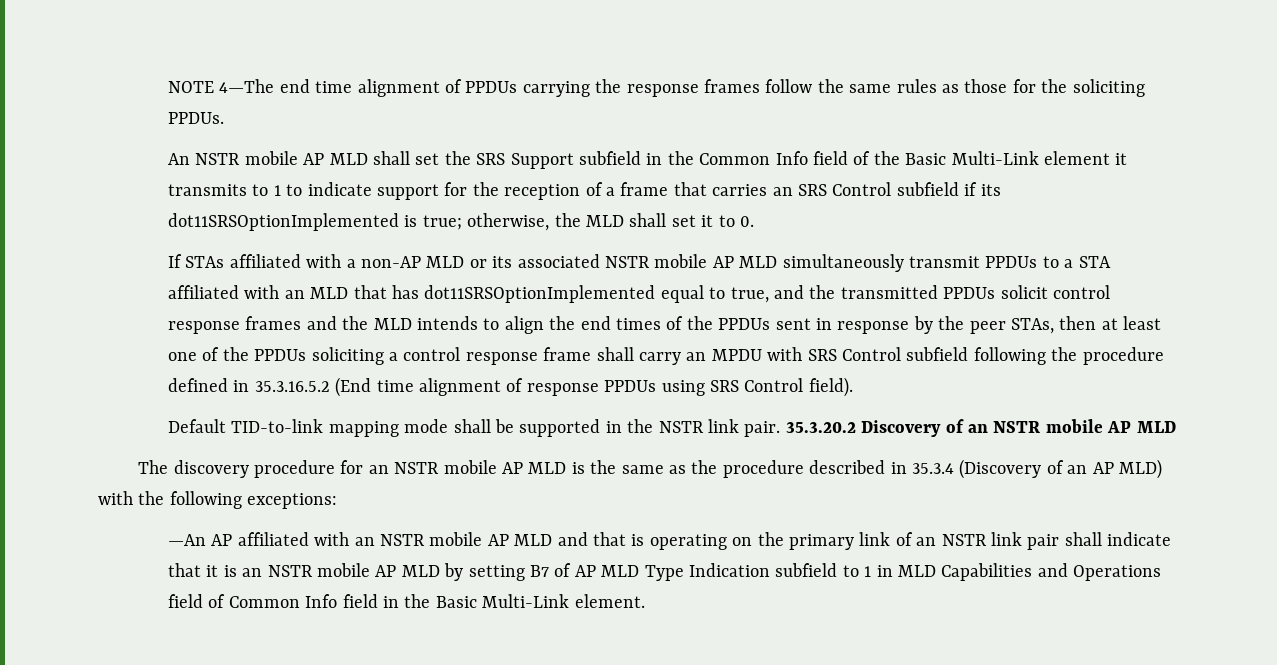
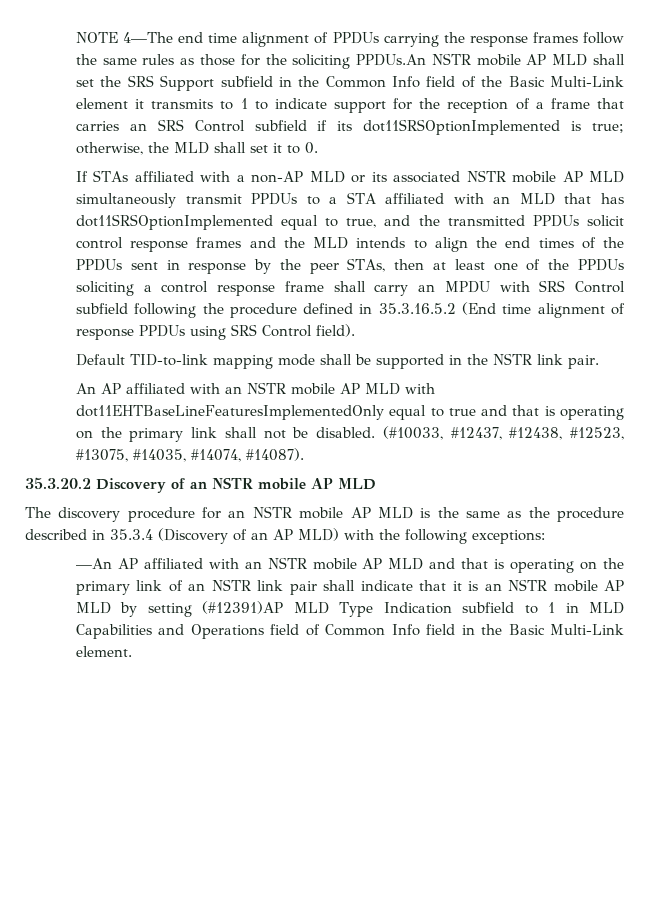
- NOTE 4—The end time alignment of PPDUs carrying the response frames follow the same rules as those for the soliciting PPDUs.
- An NSTR mobile AP MLD shall set the SRS Support subfield in the Common Info field of the Basic Multi-Link element it transmits to 1 to indicate support for the reception of a frame that carries an SRS Control subfield if its dot11SRSOptionImplemented is true;
+ NOTE 4—The end time alignment of PPDUs carrying the response frames follow the same rules as those for the soliciting PPDUs.An NSTR mobile AP MLD shall set the SRS Support subfield in the Common Info field of the Basic Multi-Link element it transmits to 1 to indicate support for the reception of a frame that carries an SRS Control subfield if its dot11SRSOptionImplemented is true;
- Default TID-to-link mapping mode shall be supported in the NSTR link pair. 35.3.20.2 Discovery of an NSTR mobile AP MLD
+ Default TID-to-link mapping mode shall be supported in the NSTR link pair.
+ An AP affiliated with an NSTR mobile AP MLD with dot11EHTBaseLineFeaturesImplementedOnly equal to true and that is operating on the primary link shall not be disabled. (#10033, #12437, #12438, #12523, #13075, #14035, #14074, #14087).
+ 35.3.20.2 Discovery of an NSTR mobile AP MLD
- —An AP affiliated with an NSTR mobile AP MLD and that is operating on the primary link of an NSTR link pair shall indicate that it is an NSTR mobile AP MLD by setting B7 of AP MLD Type Indication subfield to 1 in MLD Capabilities and Operations field of Common Info field in the Basic Multi-Link element.
+ —An AP affiliated with an NSTR mobile AP MLD and that is operating on the primary link of an NSTR link pair shall indicate that it is an NSTR mobile AP MLD by setting (#12391)AP MLD Type Indication subfield to 1 in MLD Capabilities and Operations field of Common Info field in the Basic Multi-Link element.

